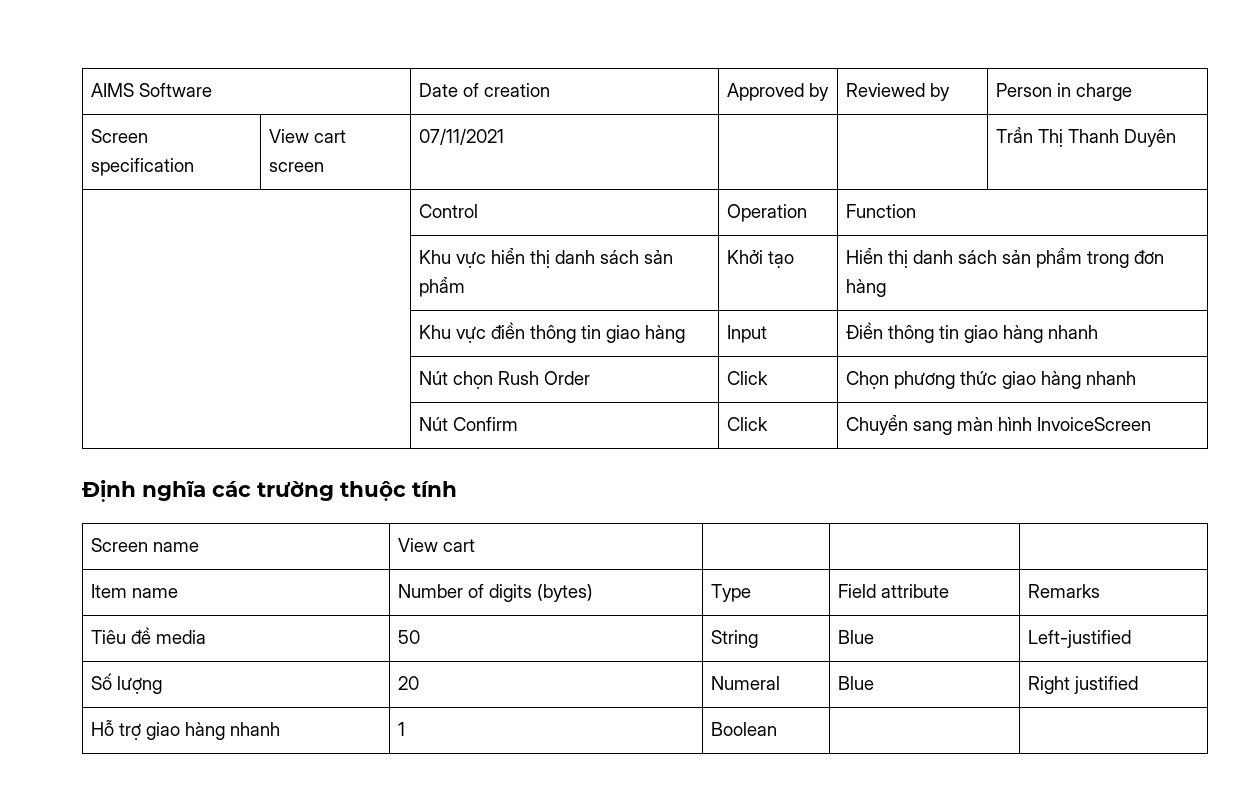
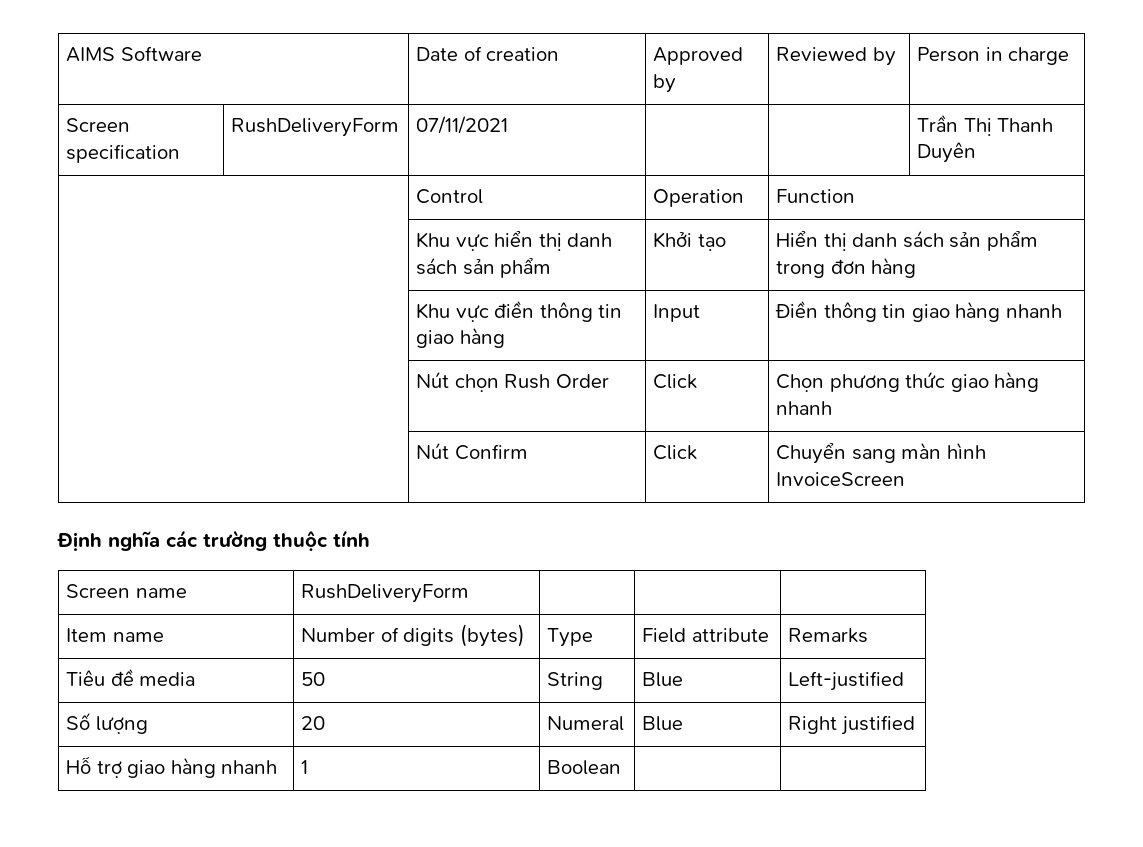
- Screen specification | View cart screen | 07/11/2021 | | | Trần Thị Thanh Duyên
+ Screen specification | RushDeliveryForm | 07/11/2021 | | | Trần Thị Thanh Duyên
- Screen name | View cart | | |
+ Screen name | RushDeliveryForm | | |

